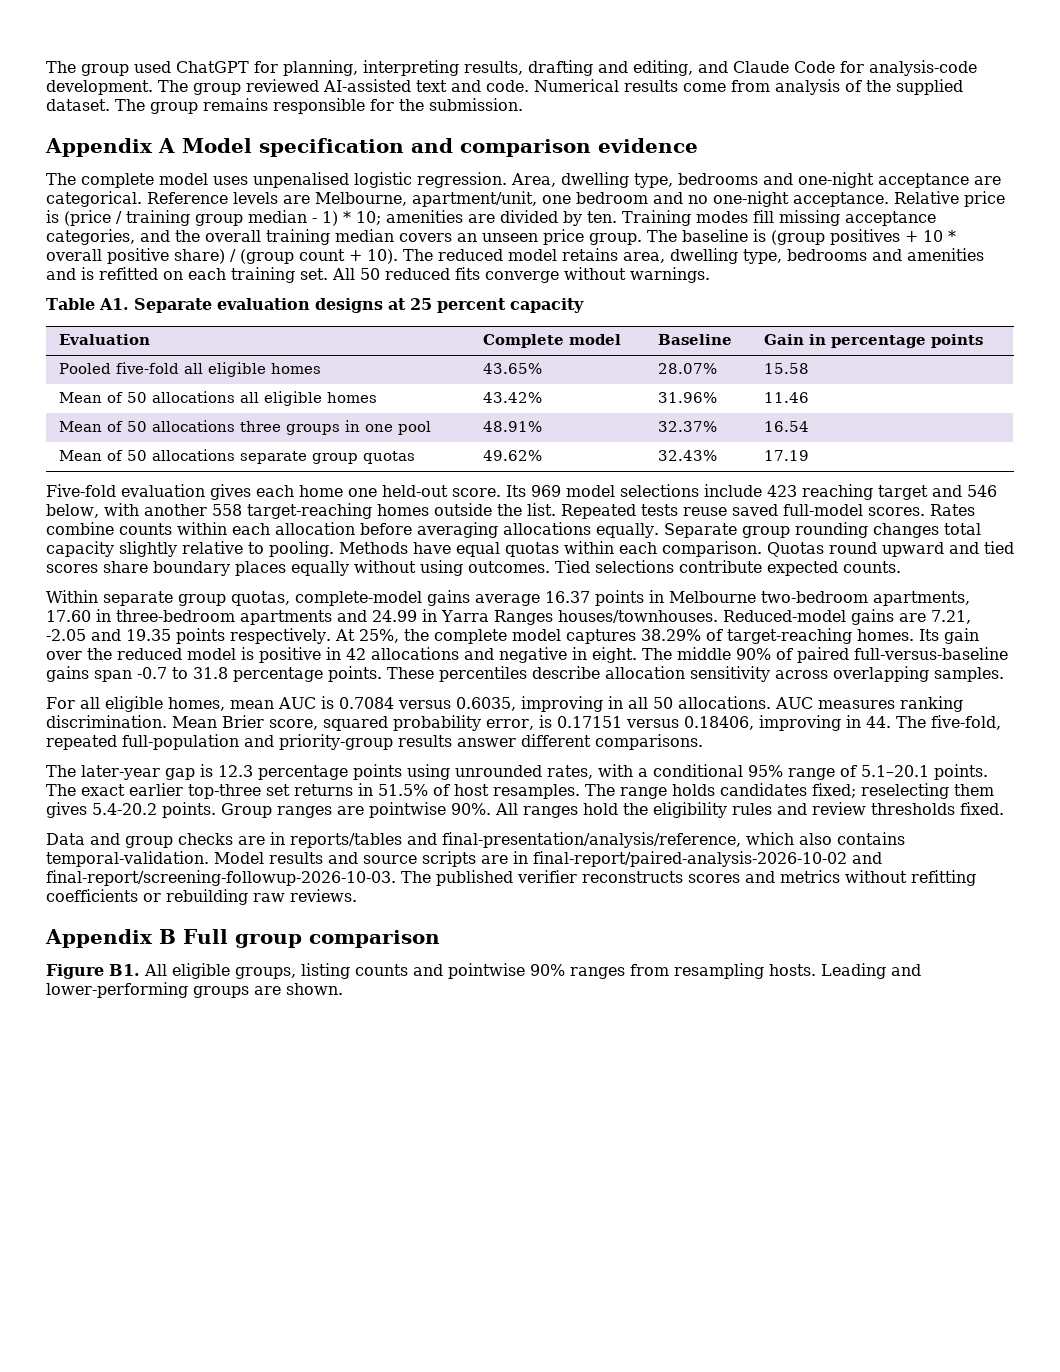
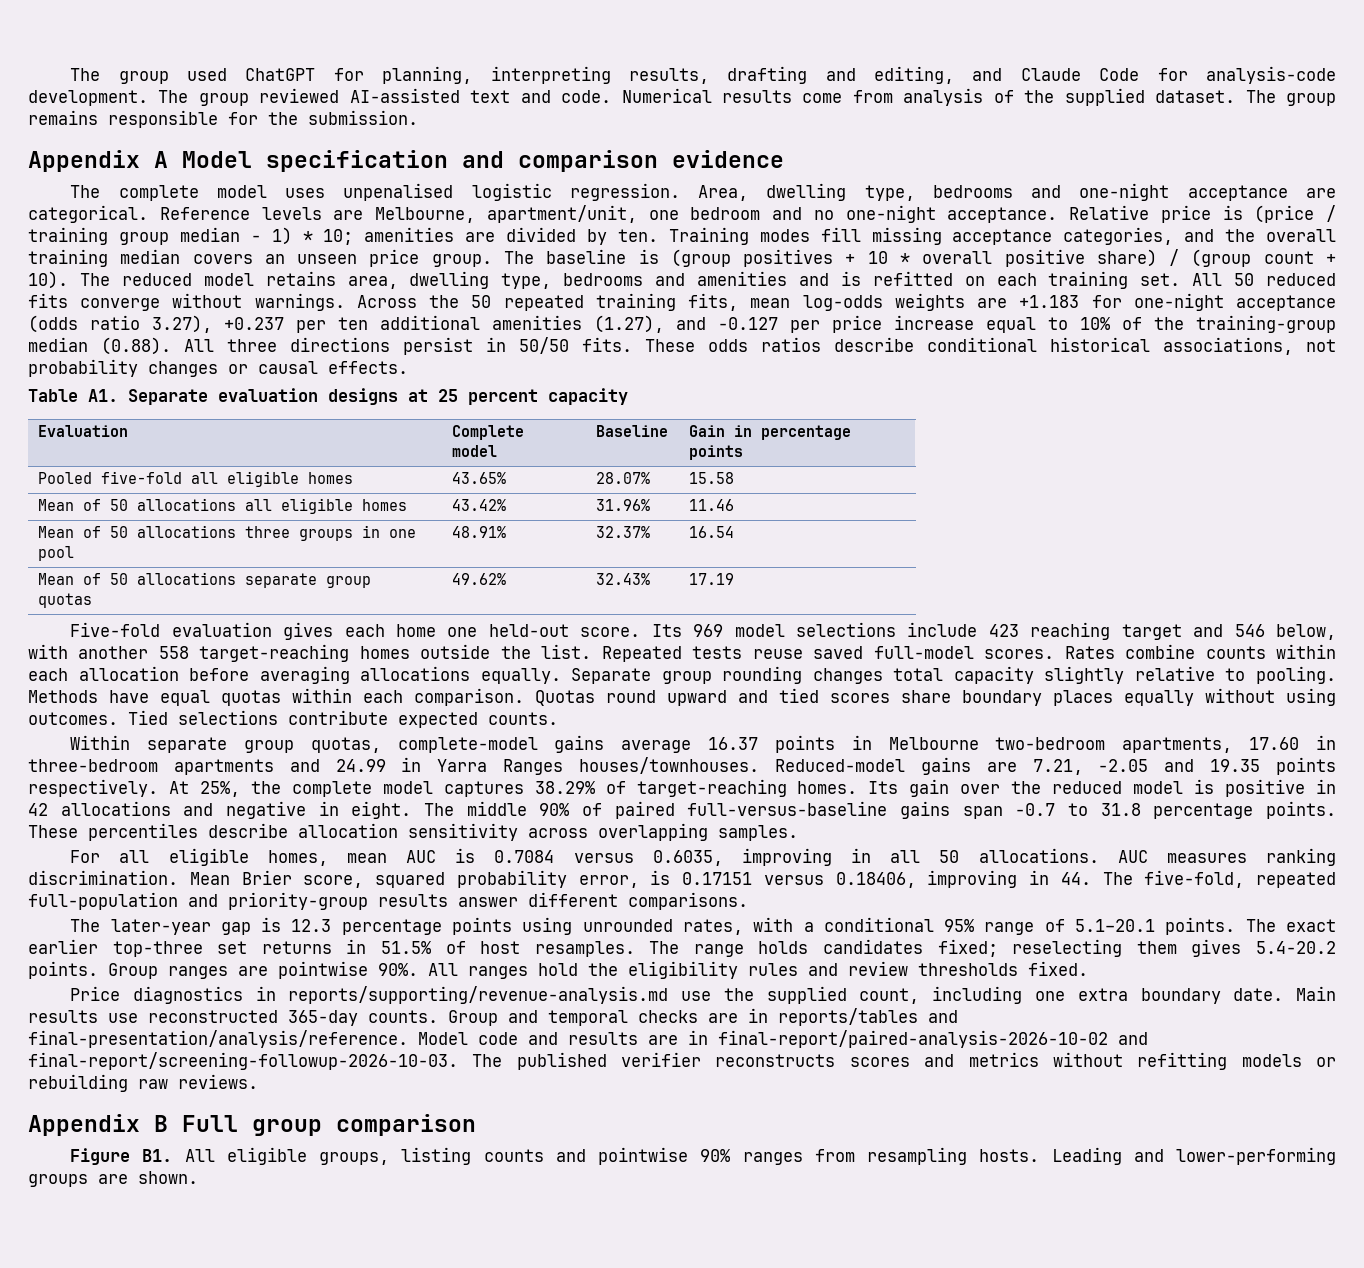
+ Across the 50 repeated training fits, mean log-odds weights are +1.183 for one-night acceptance (odds ratio 3.27), +0.237 per ten additional amenities (1.27), and -0.127 per price increase equal to 10% of the training-group median (0.88). All three directions persist in 50/50 fits. These odds ratios describe conditional historical associations, not probability changes or causal effects.
- Data and group checks are in reports/tables and final-presentation/analysis/reference, which also contains temporal-validation. Model results and source scripts are in final-report/paired-analysis-2026-10-02 and final-report/screening-followup-2026-10-03.
+ Price diagnostics in reports/supporting/revenue-analysis.md use the supplied count, including one extra boundary date. Main results use reconstructed 365-day counts. Group and temporal checks are in reports/tables and final-presentation/analysis/reference. Model code and results are in final-report/paired-analysis-2026-10-02 and final-report/screening-followup-2026-10-03.
- The published verifier reconstructs scores and metrics without refitting coefficients or rebuilding raw reviews.
+ The published verifier reconstructs scores and metrics without refitting models or rebuilding raw reviews.

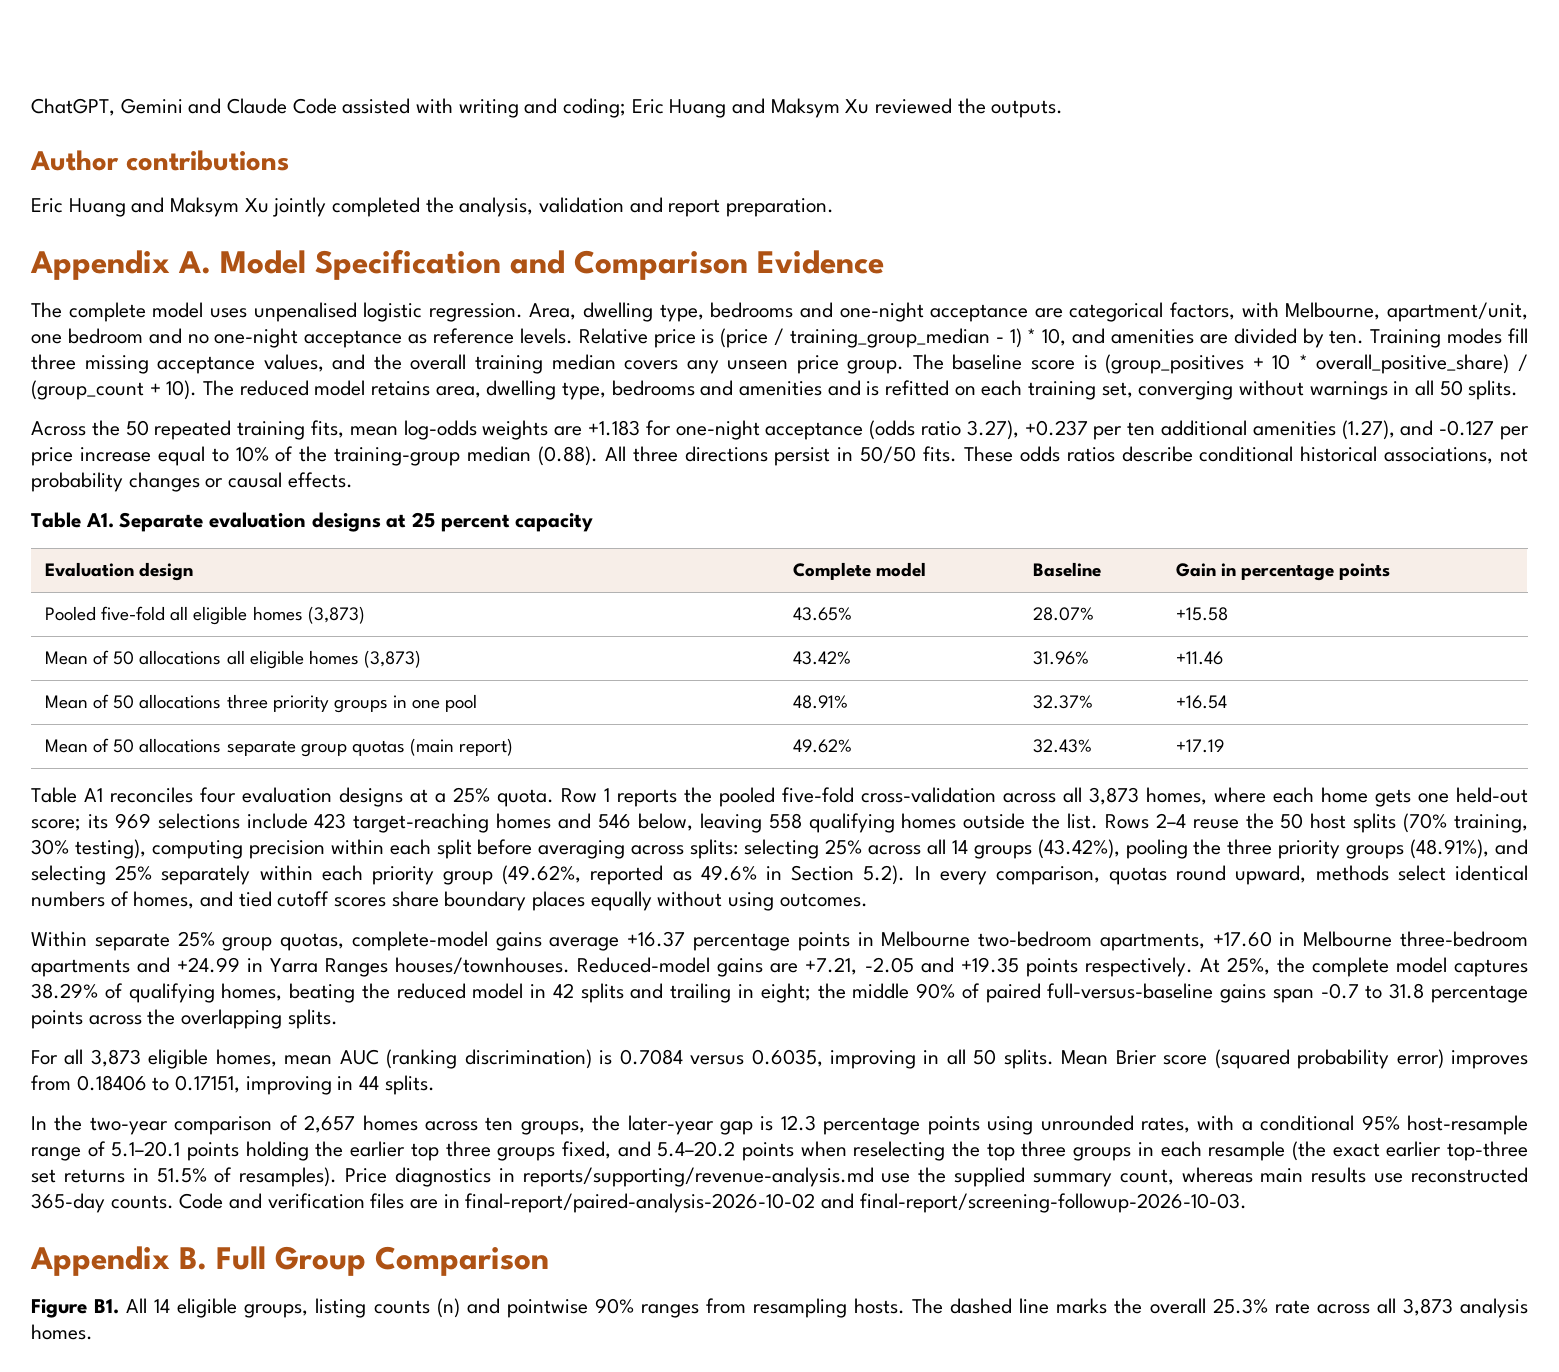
- The group used ChatGPT for planning, interpreting results, drafting and editing, and Claude Code for analysis-code development. The group reviewed AI-assisted text and code. Numerical results come from analysis of the supplied dataset. The group remains responsible for the submission.
- Appendix A Model specification and comparison evidence
+ ChatGPT, Gemini and Claude Code assisted with writing and coding; Eric Huang and Maksym Xu reviewed the outputs.
+ Author contributions
+ Eric Huang and Maksym Xu jointly completed the analysis, validation and report preparation.
+ Appendix A. Model Specification and Comparison Evidence
- Area, dwelling type, bedrooms and one-night acceptance are categorical. Reference levels are Melbourne, apartment/unit, one bedroom and no one-night acceptance.
+ Area, dwelling type, bedrooms and one-night acceptance are categorical factors, with Melbourne, apartment/unit, one bedroom and no one-night acceptance as reference levels.
- Relative price is (price / training group median - 1) * 10; amenities are divided by ten.
+ Relative price is (price / training_group_median - 1) * 10, and amenities are divided by ten.
- Training modes fill missing acceptance categories, and the overall training median covers an unseen price group.
+ Training modes fill three missing acceptance values, and the overall training median covers any unseen price group.
- The baseline is (group positives + 10 * overall positive share) / (group count + 10).
+ The baseline score is (group_positives + 10 * overall_positive_share) / (group_count + 10).
- The reduced model retains area, dwelling type, bedrooms and amenities and is refitted on each training set. All 50 reduced fits converge without warnings. Across the 50 repeated training fits, mean log-odds weights are +1.183 for one-night acceptance (odds ratio 3.27), +0.237 per ten additional amenities (1.27), and -0.127 per price increase equal to 10% of the training-group median (0.88). All three directions persist in 50/50 fits.
+ The reduced model retains area, dwelling type, bedrooms and amenities and is refitted on each training set, converging without warnings in all 50 splits.
+ Across the 50 repeated training fits, mean log-odds weights are +1.183 for one-night acceptance (odds ratio 3.27), +0.237 per ten additional amenities (1.27), and -0.127 per price increase equal to 10% of the training-group median (0.88). All three directions persist in 50/50 fits.
- Evaluation | Complete model | Baseline | Gain in percentage points
+ Evaluation design | Complete model | Baseline | Gain in percentage points
- Pooled five-fold all eligible homes | 43.65% | 28.07% | 15.58
+ Pooled five-fold all eligible homes (3,873) | 43.65% | 28.07% | +15.58
- Mean of 50 allocations all eligible homes | 43.42% | 31.96% | 11.46
+ Mean of 50 allocations all eligible homes (3,873) | 43.42% | 31.96% | +11.46
- Mean of 50 allocations three groups in one pool | 48.91% | 32.37% | 16.54
+ Mean of 50 allocations three priority groups in one pool | 48.91% | 32.37% | +16.54
- Mean of 50 allocations separate group quotas | 49.62% | 32.43% | 17.19
- Five-fold evaluation gives each home one held-out score. Its 969 model selections include 423 reaching target and 546 below, with another 558 target-reaching homes outside the list. Repeated tests reuse saved full-model scores. Rates combine counts within each allocation before averaging allocations equally. Separate group rounding changes total capacity slightly relative to pooling. Methods have equal quotas within each comparison. Quotas round upward and tied scores share boundary places equally without using outcomes. Tied selections contribute expected counts.
+ Mean of 50 allocations separate group quotas (main report) | 49.62% | 32.43% | +17.19
+ Table A1 reconciles four evaluation designs at a 25% quota. Row 1 reports the pooled five-fold cross-validation across all 3,873 homes, where each home gets one held-out score; its 969 selections include 423 target-reaching homes and 546 below, leaving 558 qualifying homes outside the list. Rows 2–4 reuse the 50 host splits (70% training, 30% testing), computing precision within each split before averaging across splits: selecting 25% across all 14 groups (43.42%), pooling the three priority groups (48.91%), and selecting 25% separately within each priority group (49.62%, reported as 49.6% in Section 5.2). In every comparison, quotas round upward, methods select identical numbers of homes, and tied cutoff scores share boundary places equally without using outcomes.
- Within separate group quotas, complete-model gains average 16.37 points in Melbourne two-bedroom apartments, 17.60 in three-bedroom apartments and 24.99 in Yarra Ranges houses/townhouses.
+ Within separate 25% group quotas, complete-model gains average +16.37 percentage points in Melbourne two-bedroom apartments, +17.60 in Melbourne three-bedroom apartments and +24.99 in Yarra Ranges houses/townhouses.
- Reduced-model gains are 7.21, -2.05 and 19.35 points respectively.
+ Reduced-model gains are +7.21, -2.05 and +19.35 points respectively.
- At 25%, the complete model captures 38.29% of target-reaching homes. Its gain over the reduced model is positive in 42 allocations and negative in eight. The middle 90% of paired full-versus-baseline gains span -0.7 to 31.8 percentage points. These percentiles describe allocation sensitivity across overlapping samples.
+ At 25%, the complete model captures 38.29% of qualifying homes, beating the reduced model in 42 splits and trailing in eight; the middle 90% of paired full-versus-baseline gains span -0.7 to 31.8 percentage points across the overlapping splits.
- For all eligible homes, mean AUC is 0.7084 versus 0.6035, improving in all 50 allocations. AUC measures ranking discrimination. Mean Brier score, squared probability error, is 0.17151 versus 0.18406, improving in 44. The five-fold, repeated full-population and priority-group results answer different comparisons.
- The later-year gap is 12.3 percentage points using unrounded rates, with a conditional 95% range of 5.1–20.1 points. The exact earlier top-three set returns in 51.5% of host resamples. The range holds candidates fixed; reselecting them gives 5.4-20.2 points. Group ranges are pointwise 90%. All ranges hold the eligibility rules and review thresholds fixed.
- Price diagnostics in reports/supporting/revenue-analysis.md use the supplied count, including one extra boundary date. Main results use reconstructed 365-day counts.
+ For all 3,873 eligible homes, mean AUC (ranking discrimination) is 0.7084 versus 0.6035, improving in all 50 splits. Mean Brier score (squared probability error) improves from 0.18406 to 0.17151, improving in 44 splits.
+ In the two-year comparison of 2,657 homes across ten groups, the later-year gap is 12.3 percentage points using unrounded rates, with a conditional 95% host-resample range of 5.1–20.1 points holding the earlier top three groups fixed, and 5.4–20.2 points when reselecting the top three groups in each resample (the exact earlier top-three set returns in 51.5% of resamples). Price diagnostics in reports/supporting/revenue-analysis.md use the supplied summary count, whereas main results use reconstructed 365-day counts.
- Group and temporal checks are in reports/tables and final-presentation/analysis/reference. Model code and results are in final-report/paired-analysis-2026-10-02 and final-report/screening-followup-2026-10-03. The published verifier reconstructs scores and metrics without refitting models or rebuilding raw reviews.
- Appendix B Full group comparison
+ Code and verification files are in final-report/paired-analysis-2026-10-02 and final-report/screening-followup-2026-10-03.
+ Appendix B. Full Group Comparison
- Figure B1. All eligible groups, listing counts and pointwise 90% ranges from resampling hosts.
+ Figure B1. All 14 eligible groups, listing counts (n) and pointwise 90% ranges from resampling hosts.
- Leading and lower-performing groups are shown.
+ The dashed line marks the overall 25.3% rate across all 3,873 analysis homes.

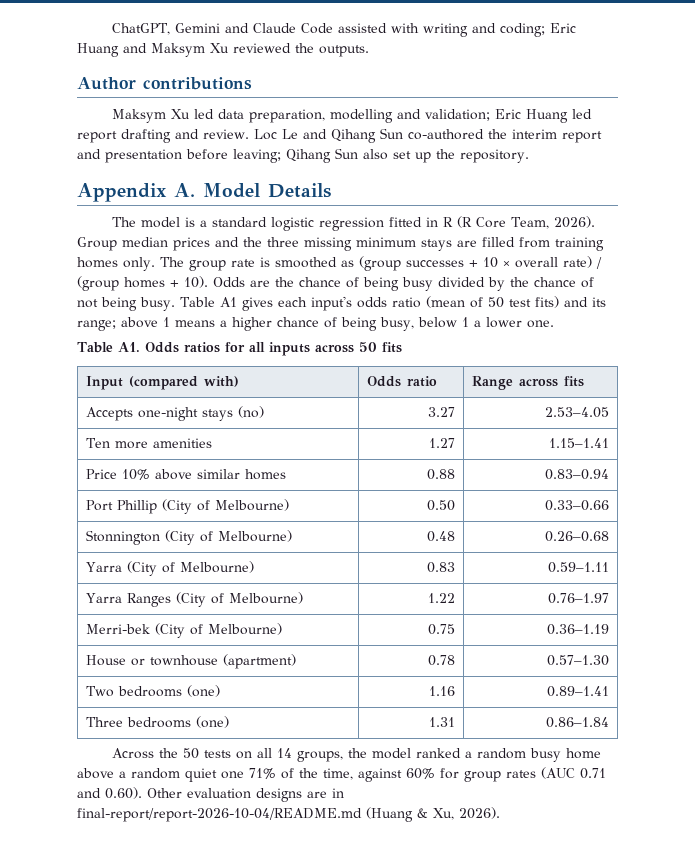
- Eric Huang and Maksym Xu jointly completed the analysis, validation and report preparation.
- Appendix A. Model Specification and Comparison Evidence
- The complete model uses unpenalised logistic regression. Area, dwelling type, bedrooms and one-night acceptance are categorical factors, with Melbourne, apartment/unit, one bedroom and no one-night acceptance as reference levels. Relative price is (price / training_group_median - 1) * 10, and amenities are divided by ten. Training modes fill three missing acceptance values, and the overall training median covers any unseen price group. The baseline score is (group_positives + 10 * overall_positive_share) / (group_count + 10). The reduced model retains area, dwelling type, bedrooms and amenities and is refitted on each training set, converging without warnings in all 50 splits.
- Across the 50 repeated training fits, mean log-odds weights are +1.183 for one-night acceptance (odds ratio 3.27), +0.237 per ten additional amenities (1.27), and -0.127 per price increase equal to 10% of the training-group median (0.88). All three directions persist in 50/50 fits. These odds ratios describe conditional historical associations, not probability changes or causal effects.
- Table A1. Separate evaluation designs at 25 percent capacity
- Evaluation design | Complete model | Baseline | Gain in percentage points
- Pooled five-fold all eligible homes (3,873) | 43.65% | 28.07% | +15.58
- Mean of 50 allocations all eligible homes (3,873) | 43.42% | 31.96% | +11.46
- Mean of 50 allocations three priority groups in one pool | 48.91% | 32.37% | +16.54
- Mean of 50 allocations separate group quotas (main report) | 49.62% | 32.43% | +17.19
- Table A1 reconciles four evaluation designs at a 25% quota. Row 1 reports the pooled five-fold cross-validation across all 3,873 homes, where each home gets one held-out score; its 969 selections include 423 target-reaching homes and 546 below, leaving 558 qualifying homes outside the list. Rows 2–4 reuse the 50 host splits (70% training, 30% testing), computing precision within each split before averaging across splits: selecting 25% across all 14 groups (43.42%), pooling the three priority groups (48.91%), and selecting 25% separately within each priority group (49.62%, reported as 49.6% in Section 5.2). In every comparison, quotas round upward, methods select identical numbers of homes, and tied cutoff scores share boundary places equally without using outcomes.
- Within separate 25% group quotas, complete-model gains average +16.37 percentage points in Melbourne two-bedroom apartments, +17.60 in Melbourne three-bedroom apartments and +24.99 in Yarra Ranges houses/townhouses. Reduced-model gains are +7.21, -2.05 and +19.35 points respectively. At 25%, the complete model captures 38.29% of qualifying homes, beating the reduced model in 42 splits and trailing in eight; the middle 90% of paired full-versus-baseline gains span -0.7 to 31.8 percentage points across the overlapping splits.
- For all 3,873 eligible homes, mean AUC (ranking discrimination) is 0.7084 versus 0.6035, improving in all 50 splits. Mean Brier score (squared probability error) improves from 0.18406 to 0.17151, improving in 44 splits.
- In the two-year comparison of 2,657 homes across ten groups, the later-year gap is 12.3 percentage points using unrounded rates, with a conditional 95% host-resample range of 5.1–20.1 points holding the earlier top three groups fixed, and 5.4–20.2 points when reselecting the top three groups in each resample (the exact earlier top-three set returns in 51.5% of resamples). Price diagnostics in reports/supporting/revenue-analysis.md use the supplied summary count, whereas main results use reconstructed 365-day counts. Code and verification files are in final-report/paired-analysis-2026-10-02 and final-report/screening-followup-2026-10-03.
- Appendix B. Full Group Comparison
- Figure B1. All 14 eligible groups, listing counts (n) and pointwise 90% ranges from resampling hosts. The dashed line marks the overall 25.3% rate across all 3,873 analysis homes.
+ Maksym Xu led data preparation, modelling and validation; Eric Huang led report drafting and review. Loc Le and Qihang Sun co-authored the interim report and presentation before leaving; Qihang Sun also set up the repository.
+ Appendix A. Model Details
+ The model is a standard logistic regression fitted in R (R Core Team, 2026). Group median prices and the three missing minimum stays are filled from training homes only. The group rate is smoothed as (group successes + 10 × overall rate) / (group homes + 10). Odds are the chance of being busy divided by the chance of not being busy. Table A1 gives each input's odds ratio (mean of 50 test fits) and its range; above 1 means a higher chance of being busy, below 1 a lower one.
+ Table A1. Odds ratios for all inputs across 50 fits
+ Input (compared with) | Odds ratio | Range across fits
+ Accepts one-night stays (no) | 3.27 | 2.53–4.05
+ Ten more amenities | 1.27 | 1.15–1.41
+ Price 10% above similar homes | 0.88 | 0.83–0.94
+ Port Phillip (City of Melbourne) | 0.50 | 0.33–0.66
+ Stonnington (City of Melbourne) | 0.48 | 0.26–0.68
+ Yarra (City of Melbourne) | 0.83 | 0.59–1.11
+ Yarra Ranges (City of Melbourne) | 1.22 | 0.76–1.97
+ Merri-bek (City of Melbourne) | 0.75 | 0.36–1.19
+ House or townhouse (apartment) | 0.78 | 0.57–1.30
+ Two bedrooms (one) | 1.16 | 0.89–1.41
+ Three bedrooms (one) | 1.31 | 0.86–1.84
+ Across the 50 tests on all 14 groups, the model ranked a random busy home above a random quiet one 71% of the time, against 60% for group rates (AUC 0.71 and 0.60). Other evaluation designs are in final-report/report-2026-10-04/README.md (Huang & Xu, 2026).

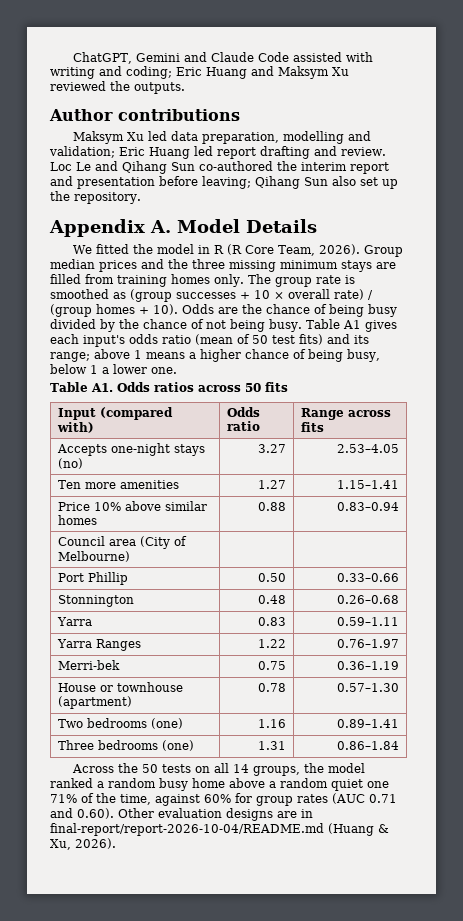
- The model is a standard logistic regression fitted in R (R Core Team, 2026).
+ We fitted the model in R (R Core Team, 2026).
- Table A1. Odds ratios for all inputs across 50 fits
+ Table A1. Odds ratios across 50 fits
- Port Phillip (City of Melbourne) | 0.50 | 0.33–0.66
+ Council area (City of Melbourne) | |
+ Port Phillip | 0.50 | 0.33–0.66
- Stonnington (City of Melbourne) | 0.48 | 0.26–0.68
+ Stonnington | 0.48 | 0.26–0.68
- Yarra (City of Melbourne) | 0.83 | 0.59–1.11
+ Yarra | 0.83 | 0.59–1.11
- Yarra Ranges (City of Melbourne) | 1.22 | 0.76–1.97
+ Yarra Ranges | 1.22 | 0.76–1.97
- Merri-bek (City of Melbourne) | 0.75 | 0.36–1.19
+ Merri-bek | 0.75 | 0.36–1.19

